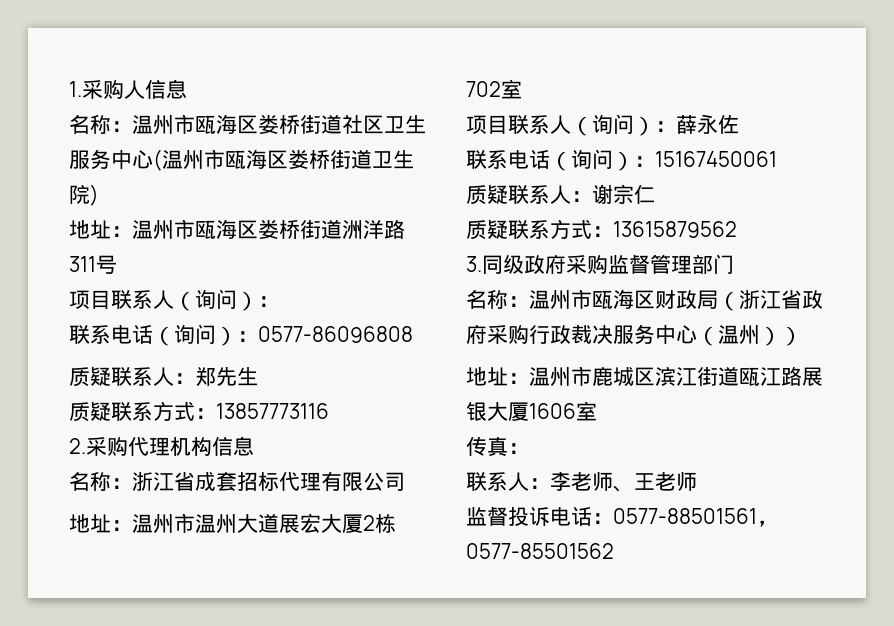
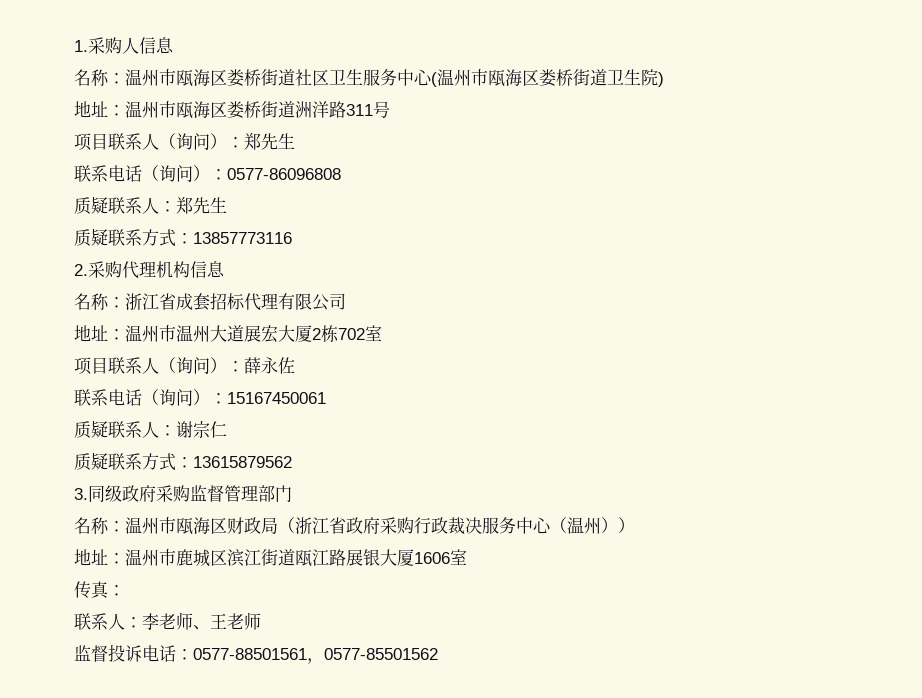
  地址：温州市瓯海区娄桥街道洲洋路311号
- 项目联系人（询问）：
+ 项目联系人（询问）：郑先生

